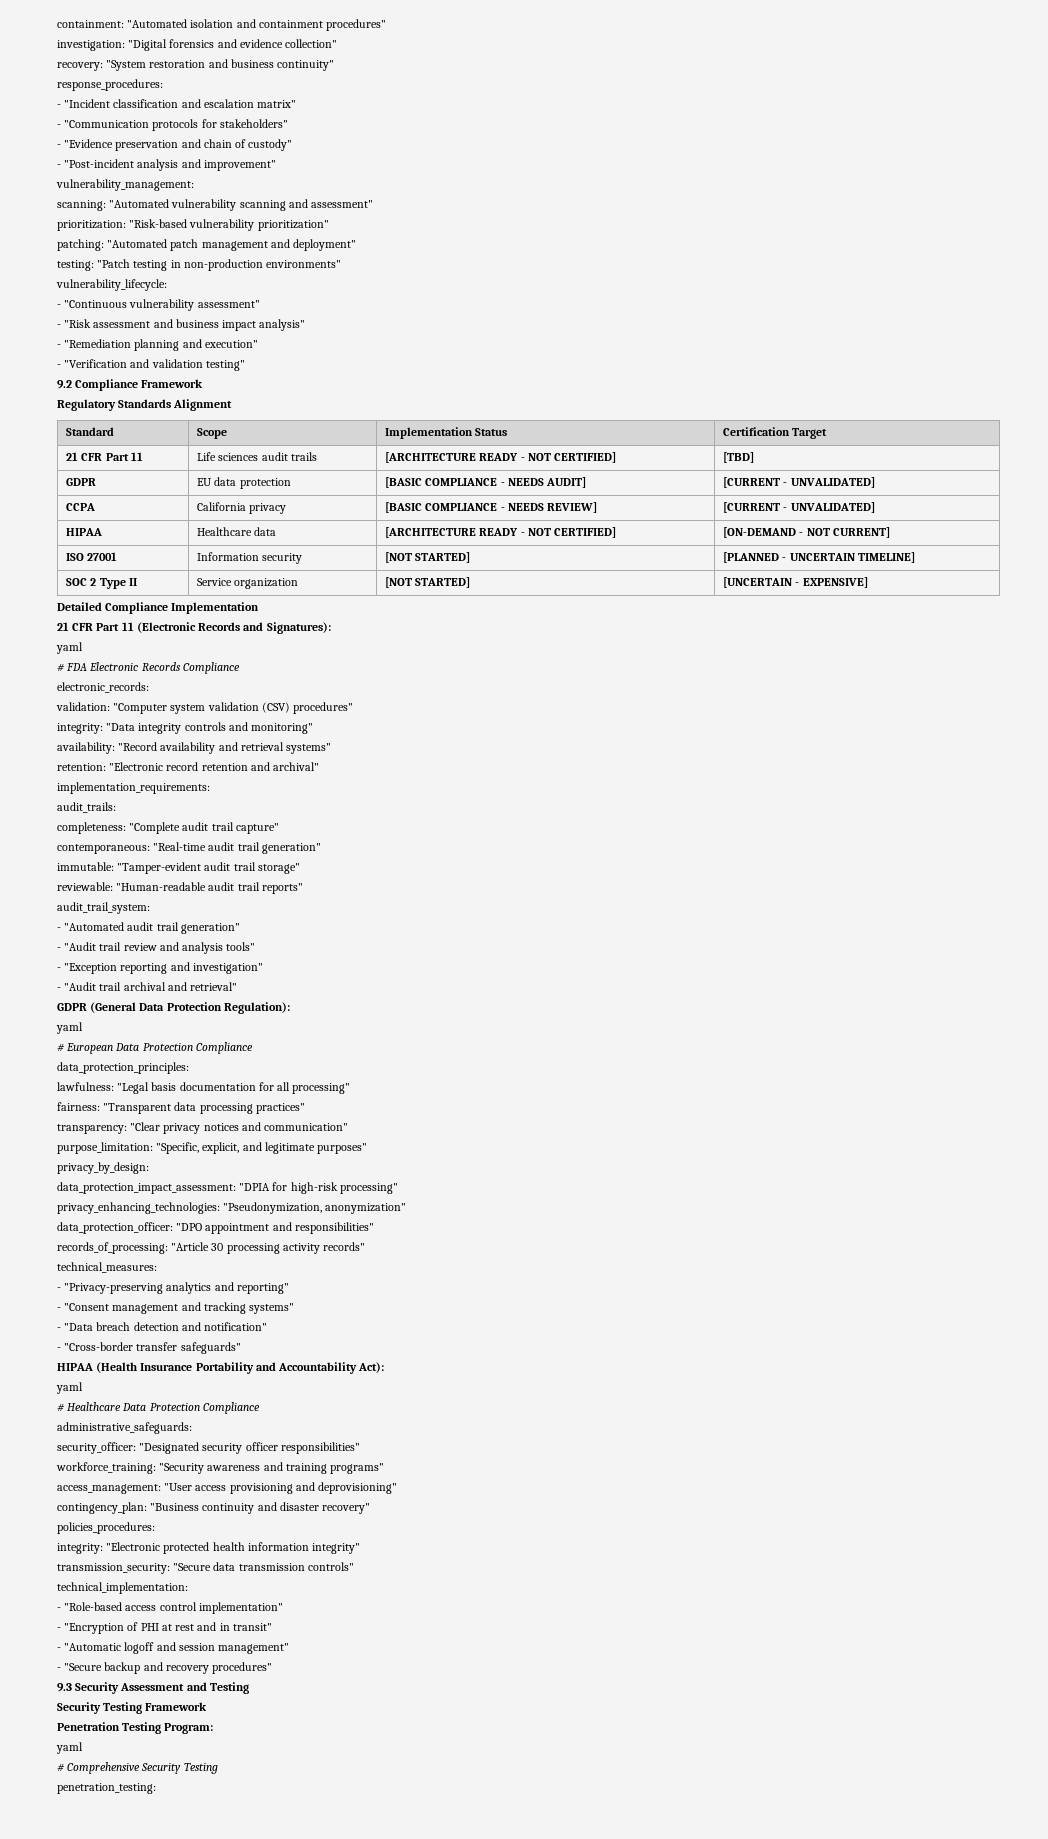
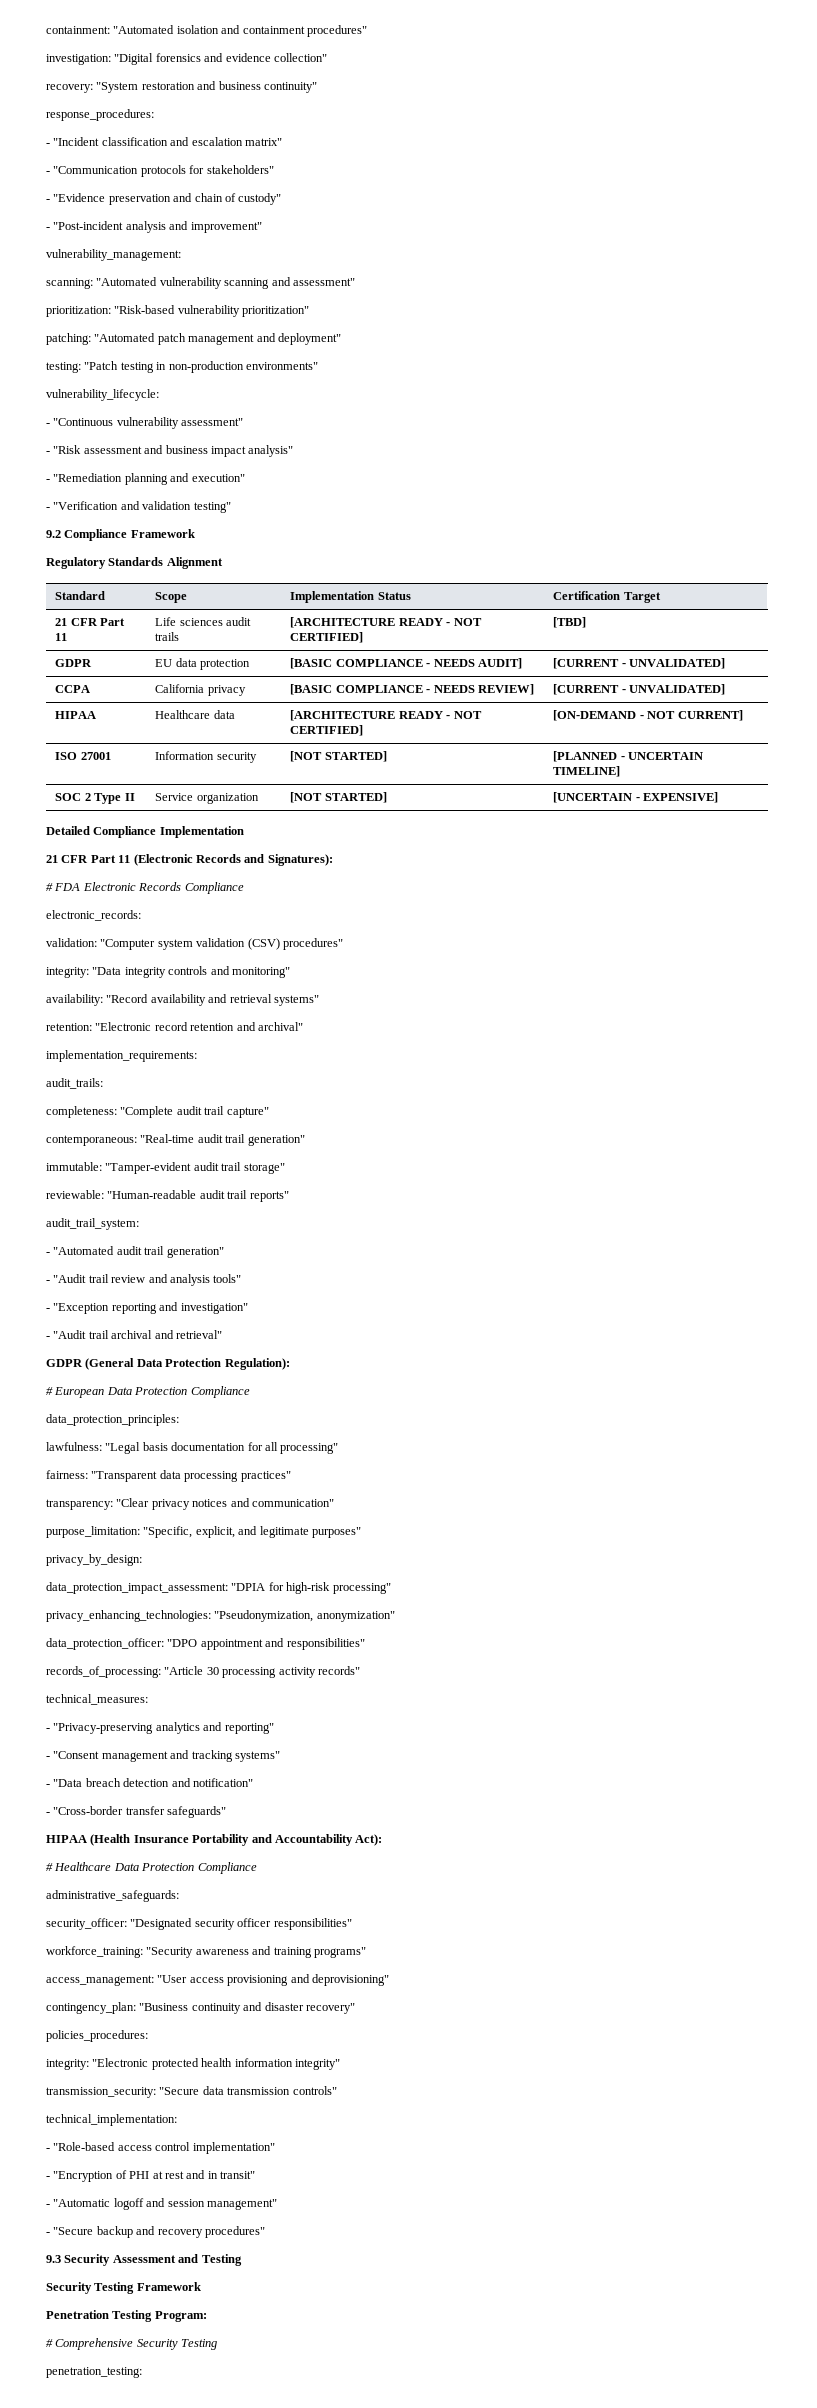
  21 CFR Part 11 (Electronic Records and Signatures):
- yaml
  GDPR (General Data Protection Regulation):
- yaml
  HIPAA (Health Insurance Portability and Accountability Act):
- yaml
  Penetration Testing Program:
- yaml

